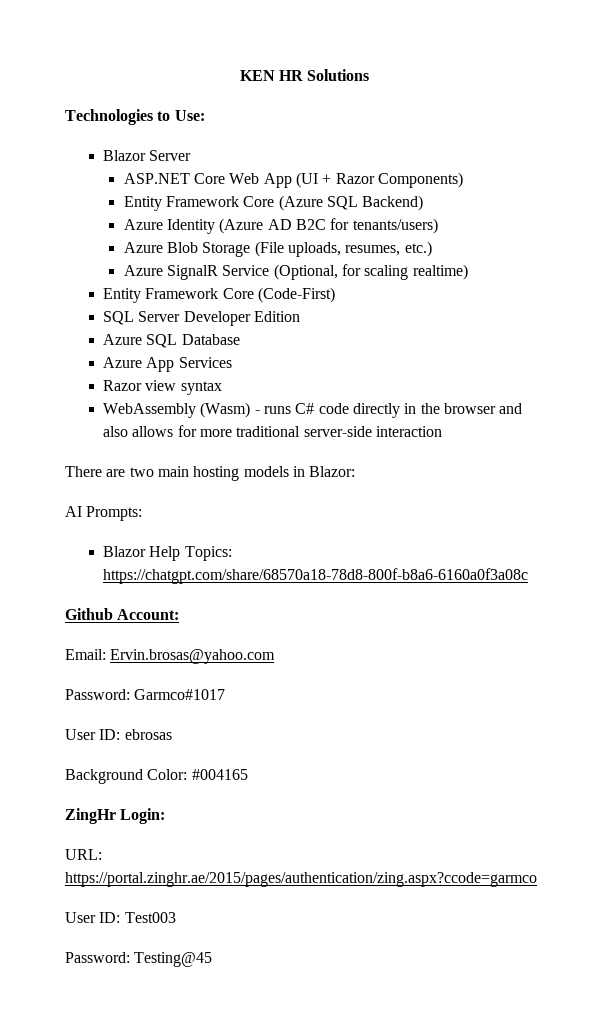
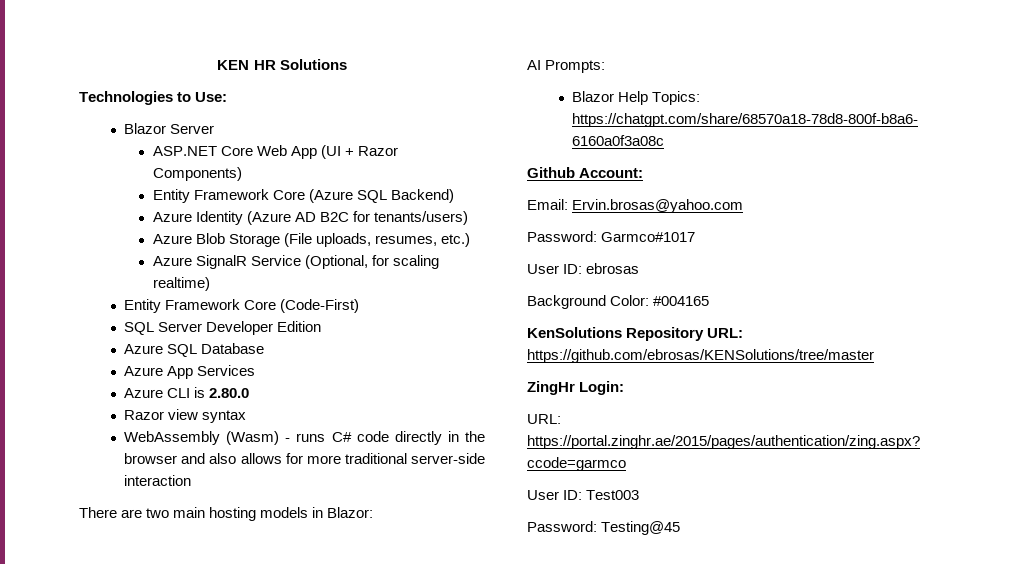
+ Azure CLI is 2.80.0
+ KenSolutions Repository URL: https://github.com/ebrosas/KENSolutions/tree/master

